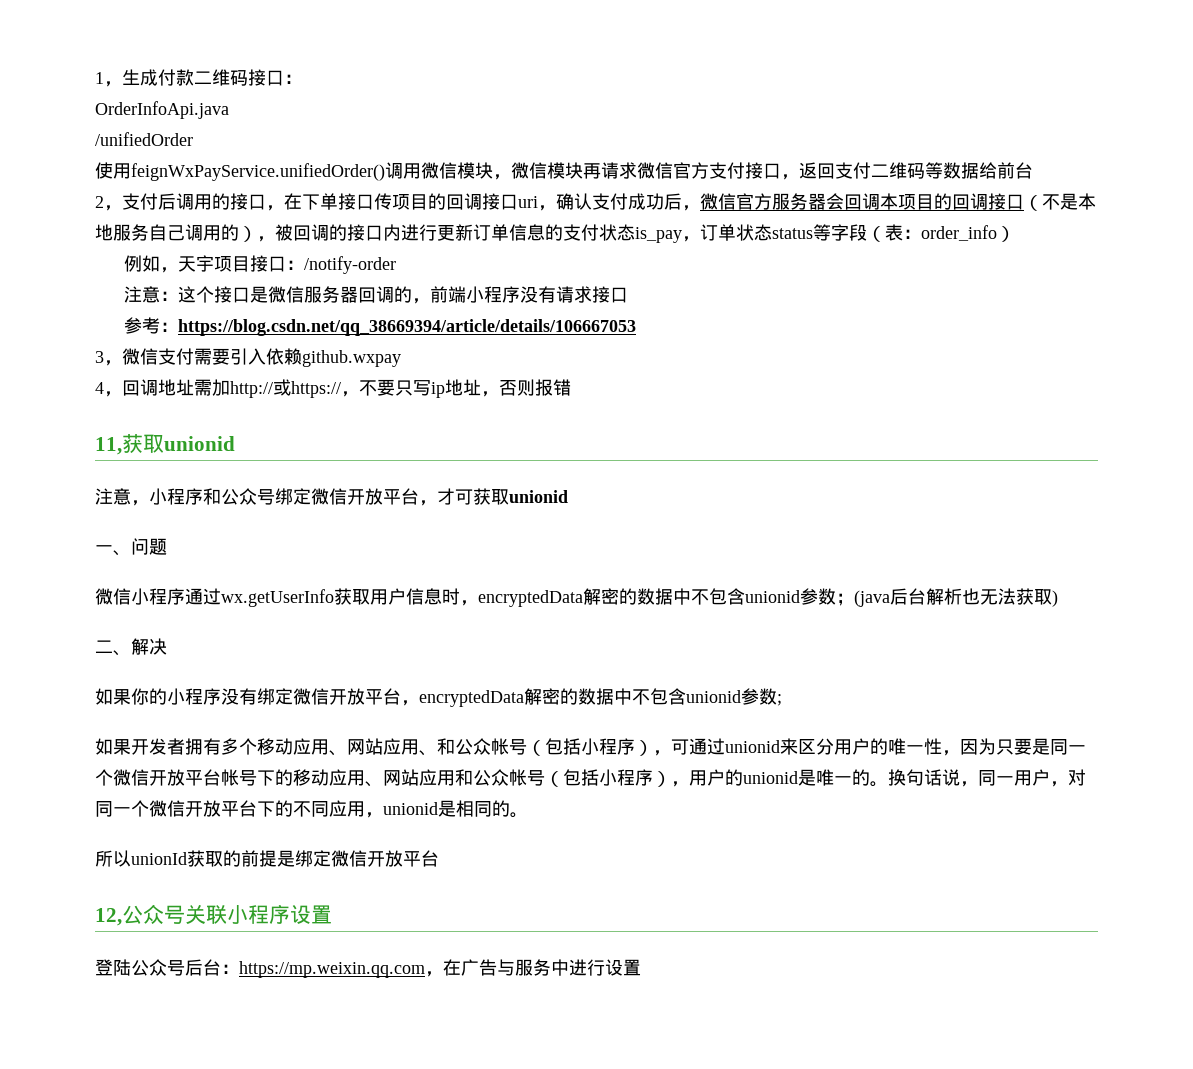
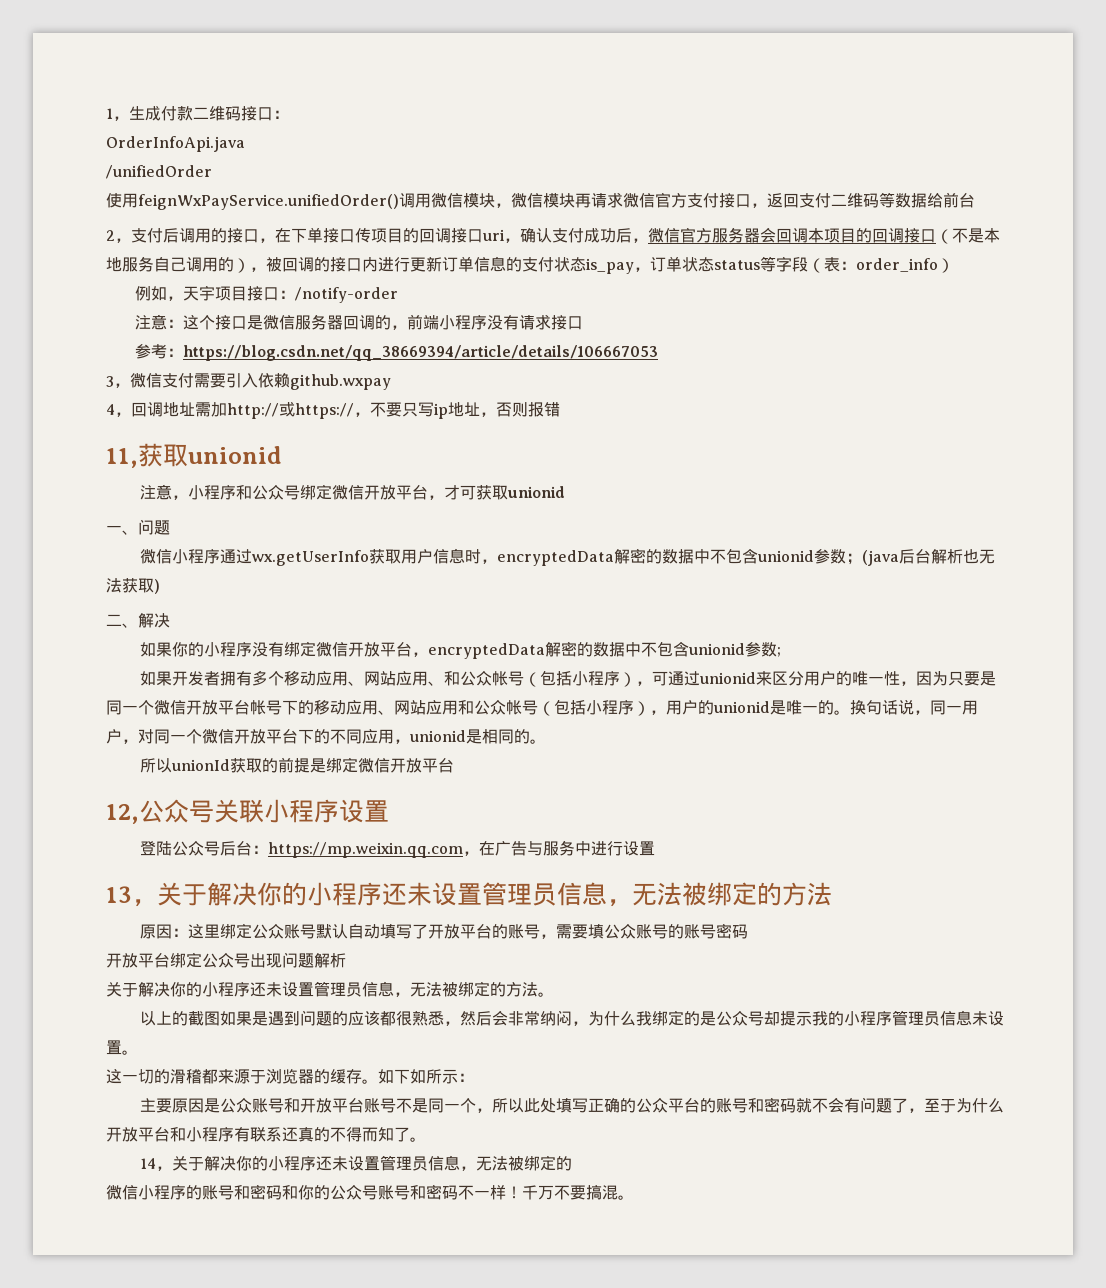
+ 13，关于解决你的小程序还未设置管理员信息，无法被绑定的方法
+ 原因：这里绑定公众账号默认自动填写了开放平台的账号，需要填公众账号的账号密码
+ 开放平台绑定公众号出现问题解析
+ 关于解决你的小程序还未设置管理员信息，无法被绑定的方法。
+ 以上的截图如果是遇到问题的应该都很熟悉，然后会非常纳闷，为什么我绑定的是公众号却提示我的小程序管理员信息未设置。
+ 这一切的滑稽都来源于浏览器的缓存。如下如所示：
+ 主要原因是公众账号和开放平台账号不是同一个，所以此处填写正确的公众平台的账号和密码就不会有问题了，至于为什么开放平台和小程序有联系还真的不得而知了。
+ 14，关于解决你的小程序还未设置管理员信息，无法被绑定的
+ 微信小程序的账号和密码和你的公众号账号和密码不一样！千万不要搞混。

